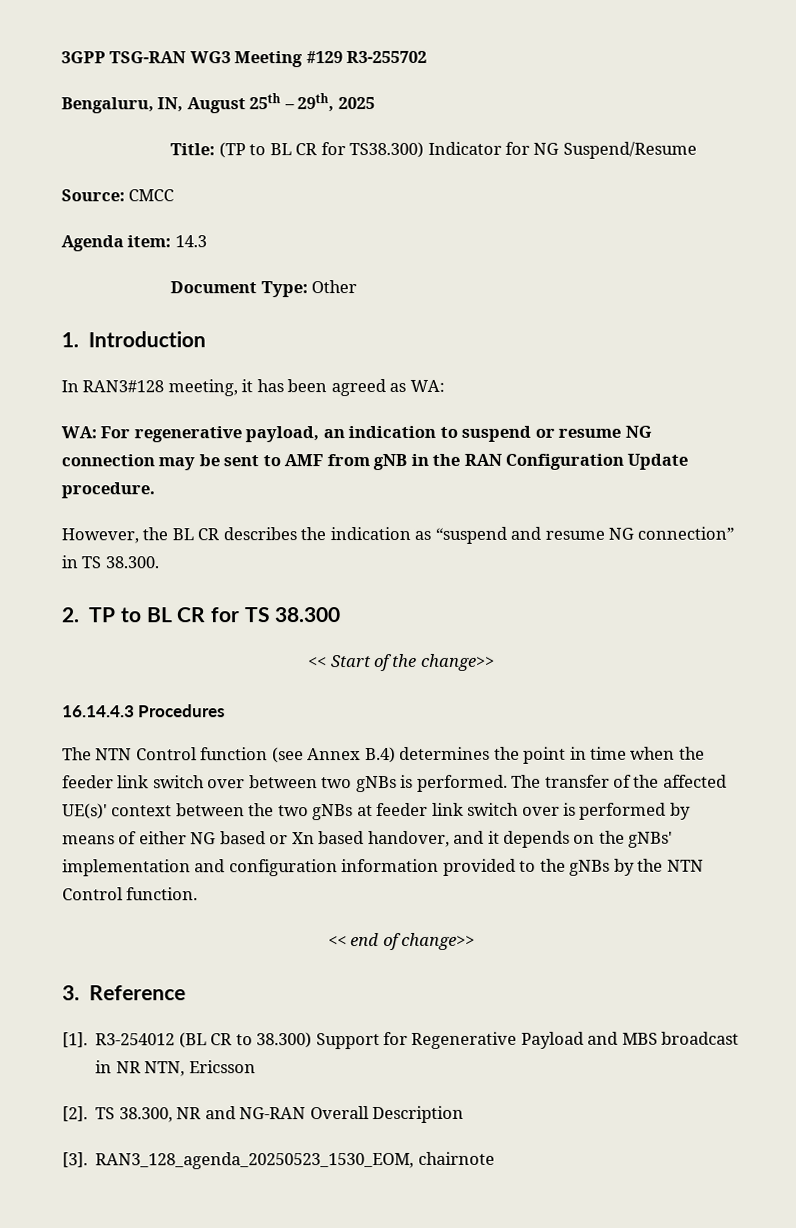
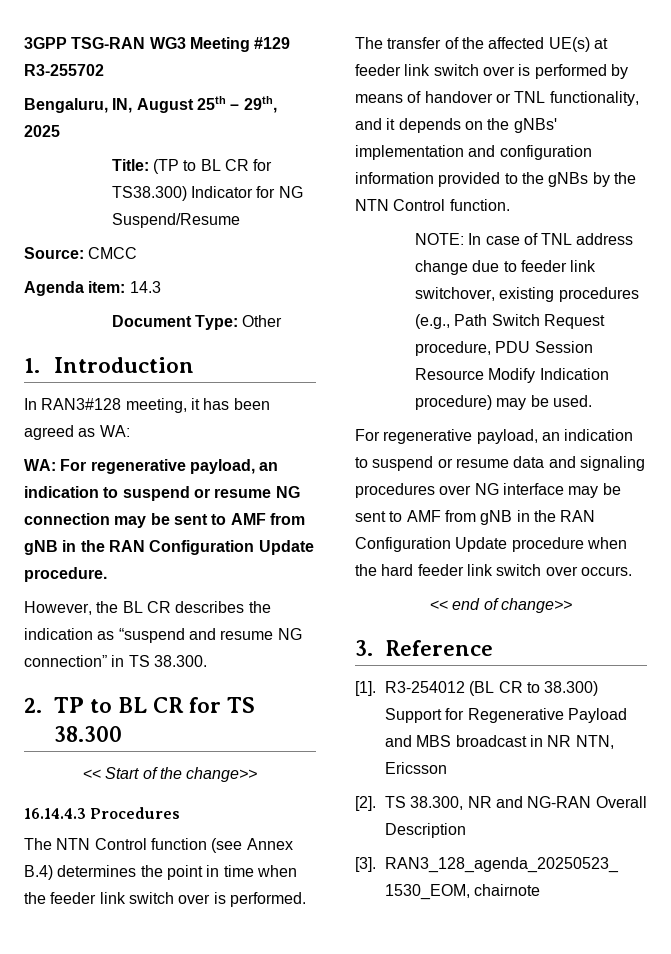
- The NTN Control function (see Annex B.4) determines the point in time when the feeder link switch over between two gNBs is performed.
+ The NTN Control function (see Annex B.4) determines the point in time when the feeder link switch over is performed.
- The transfer of the affected UE(s)' context between the two gNBs at feeder link switch over is performed by means of either NG based or Xn based handover, and it depends on the gNBs' implementation and configuration information provided to the gNBs by the NTN Control function.
+ The transfer of the affected UE(s) at feeder link switch over is performed by means of handover or TNL functionality, and it depends on the gNBs' implementation and configuration information provided to the gNBs by the NTN Control function.
+ NOTE: In case of TNL address change due to feeder link switchover, existing procedures (e.g., Path Switch Request procedure, PDU Session Resource Modify Indication procedure) may be used.
+ For regenerative payload, an indication to suspend or resume data and signaling procedures over NG interface may be sent to AMF from gNB in the RAN Configuration Update procedure when the hard feeder link switch over occurs.

